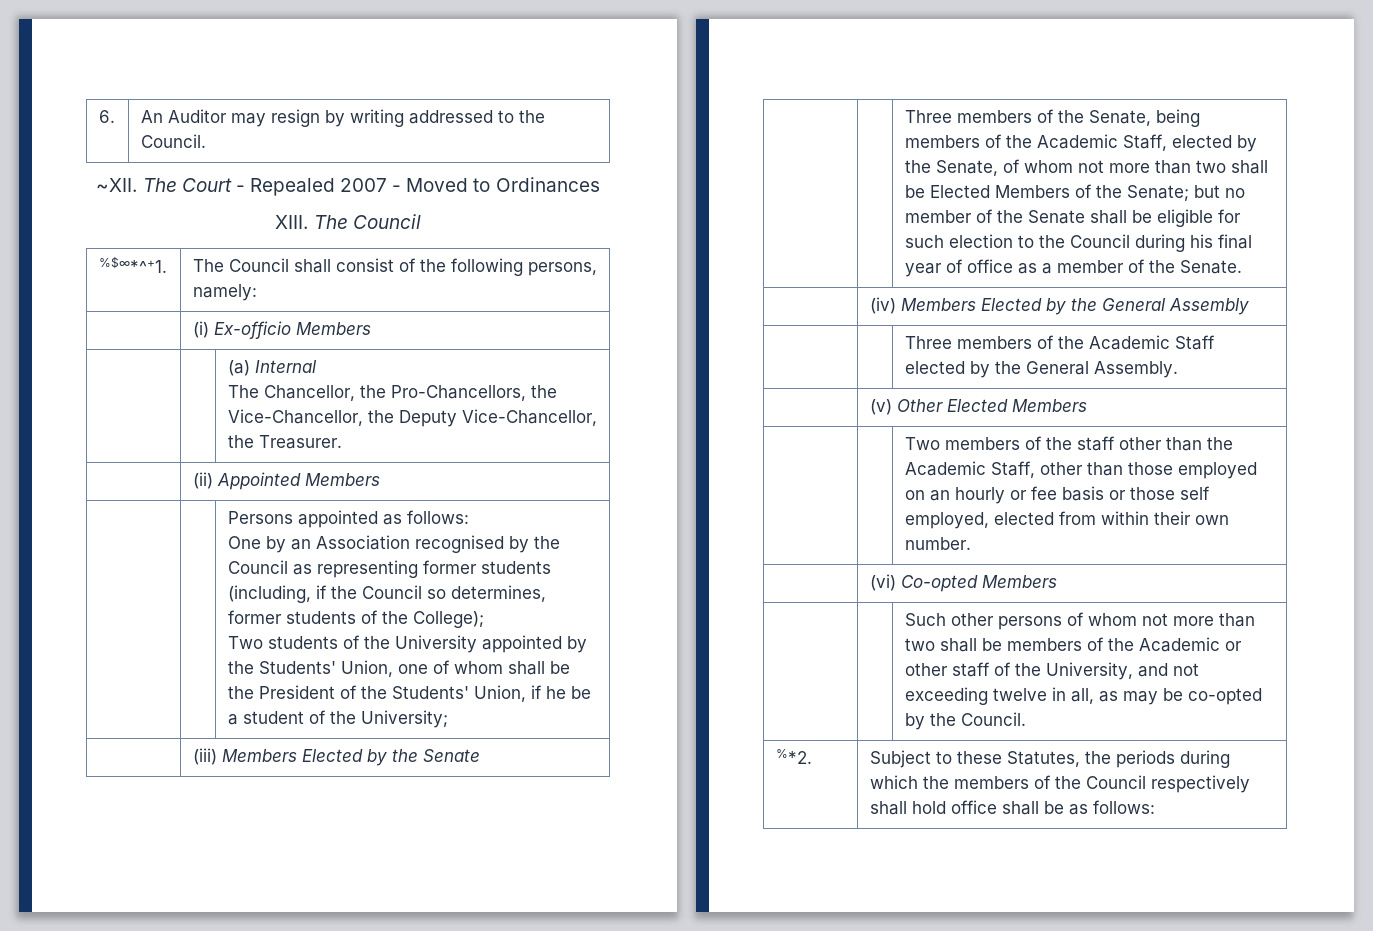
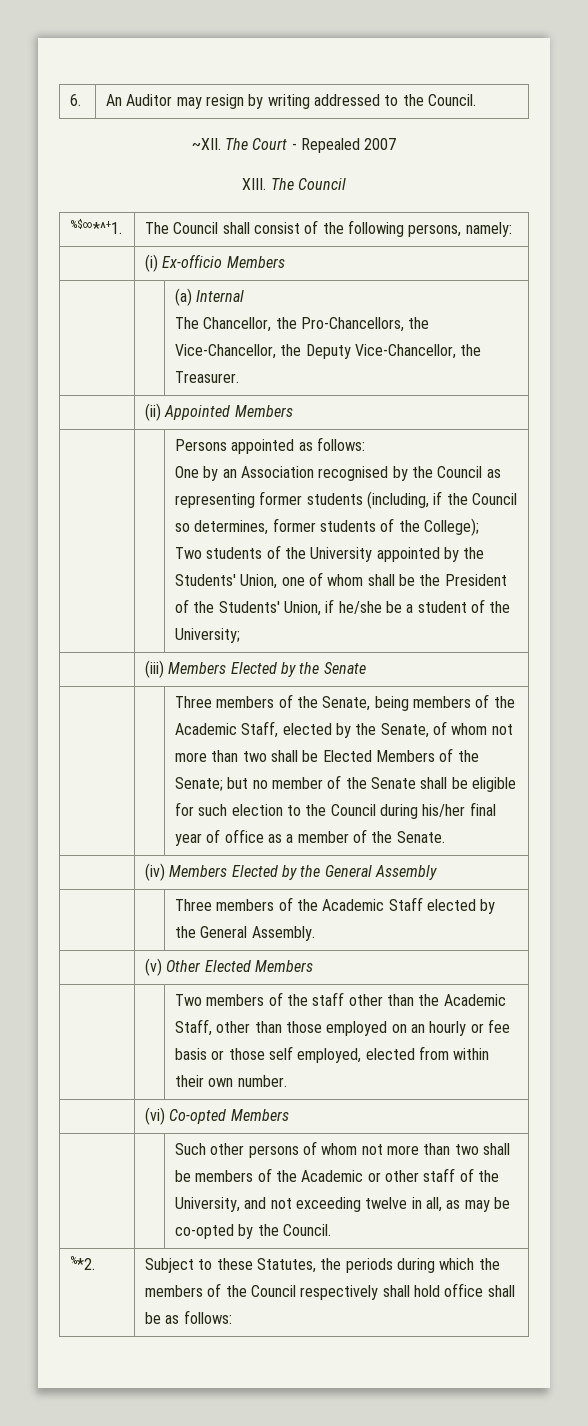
- The Court - Repealed 2007 - Moved to Ordinances
+ The Court - Repealed 2007
- Two students of the University appointed by the Students' Union, one of whom shall be the President of the Students' Union, if he be a student of the University;
+ Two students of the University appointed by the Students' Union, one of whom shall be the President of the Students' Union, if he/she be a student of the University;
- Three members of the Senate, being members of the Academic Staff, elected by the Senate, of whom not more than two shall be Elected Members of the Senate; but no member of the Senate shall be eligible for such election to the Council during his final year of office as a member of the Senate.
+ Three members of the Senate, being members of the Academic Staff, elected by the Senate, of whom not more than two shall be Elected Members of the Senate; but no member of the Senate shall be eligible for such election to the Council during his/her final year of office as a member of the Senate.

